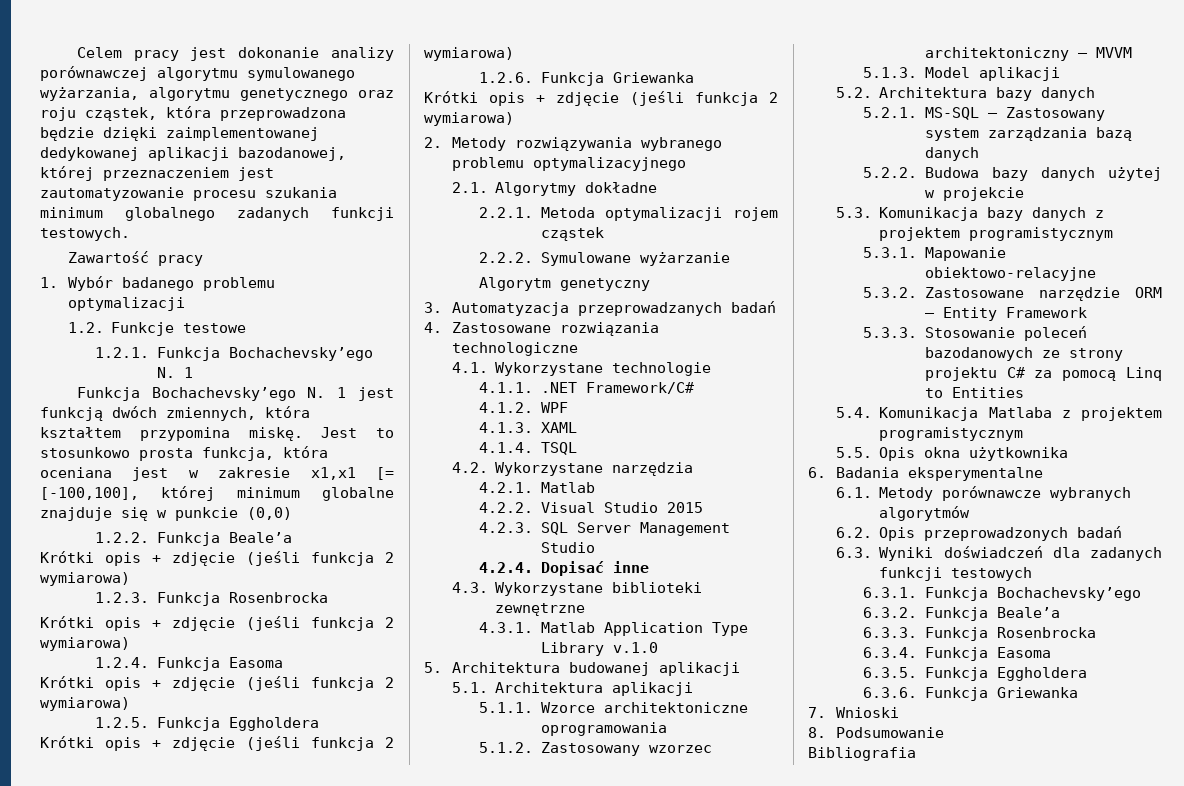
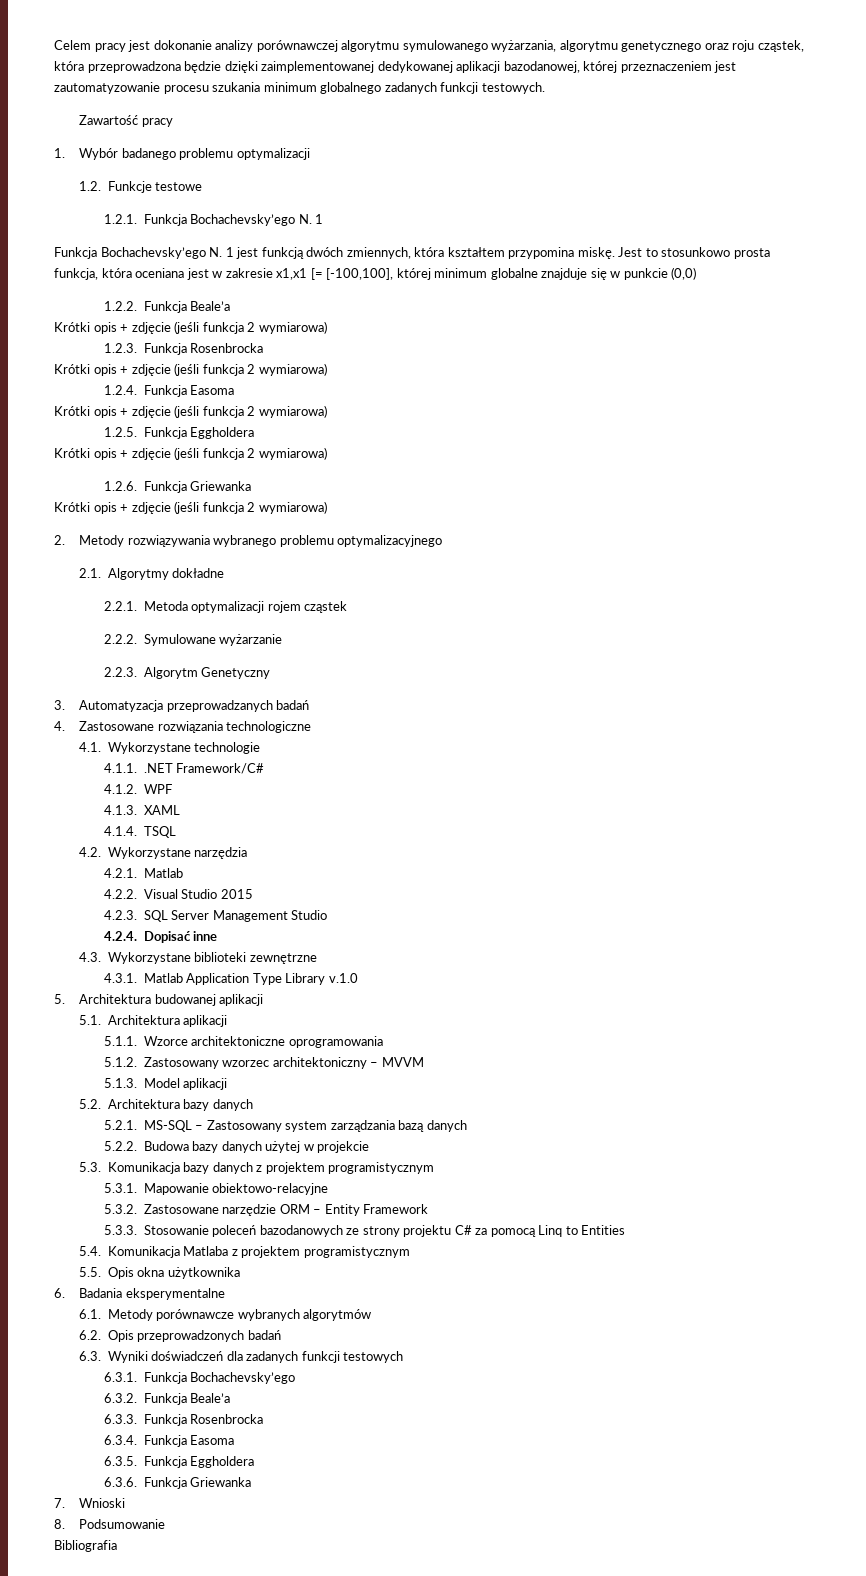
- Algorytm genetyczny
+ 2.2.3. Algorytm Genetyczny

